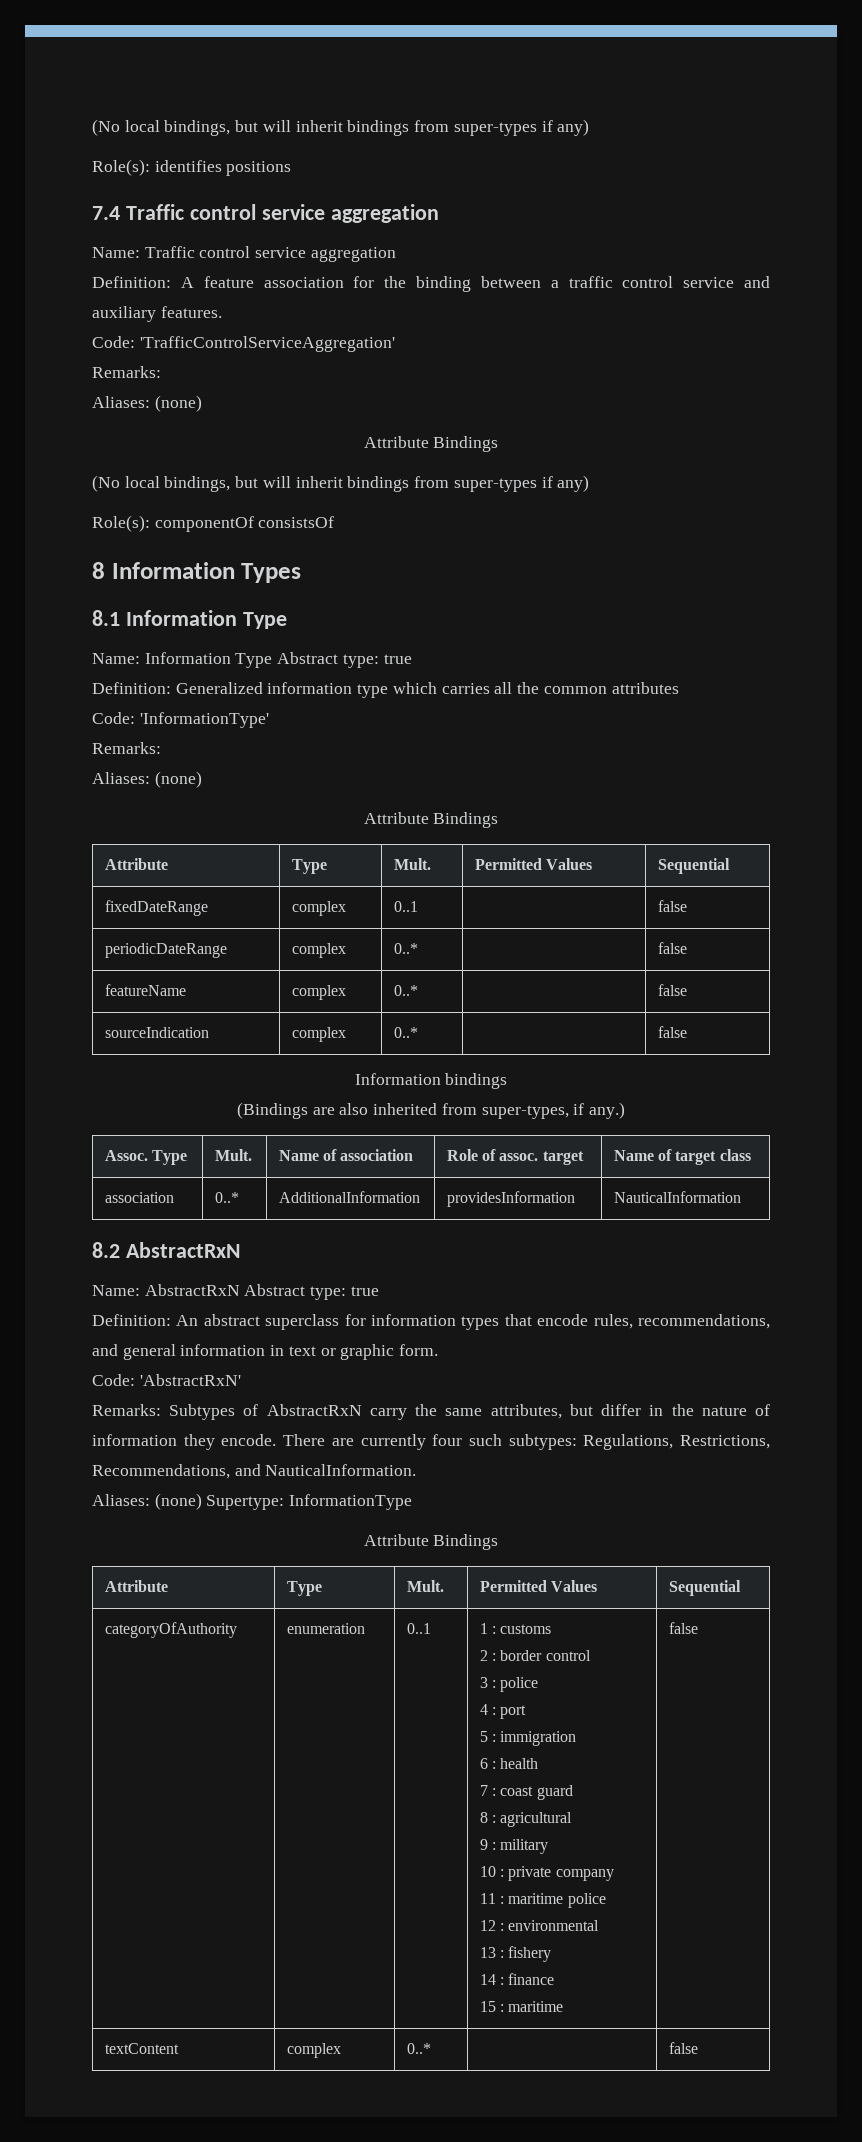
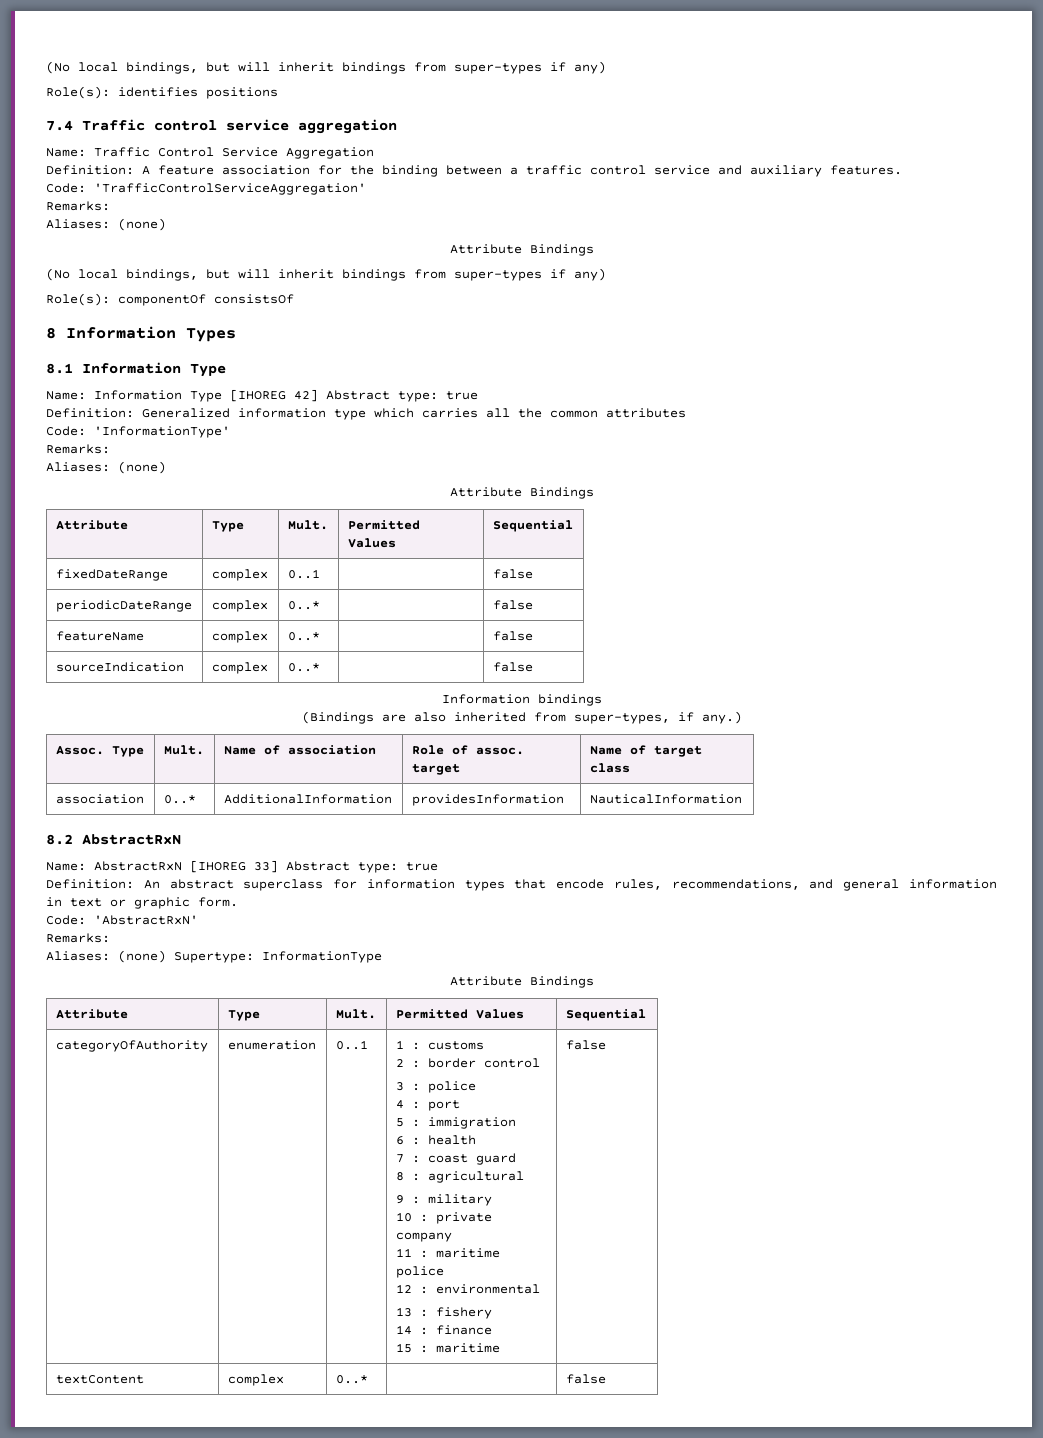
- Name: Traffic control service aggregation
+ Name: Traffic Control Service Aggregation
- Name: Information Type Abstract type: true
+ Name: Information Type [IHOREG 42] Abstract type: true
- Name: AbstractRxN Abstract type: true
+ Name: AbstractRxN [IHOREG 33] Abstract type: true
  Code: 'AbstractRxN'
- Remarks: Subtypes of AbstractRxN carry the same attributes, but differ in the nature of information they encode. There are currently four such subtypes: Regulations, Restrictions, Recommendations, and NauticalInformation.
+ Remarks:

